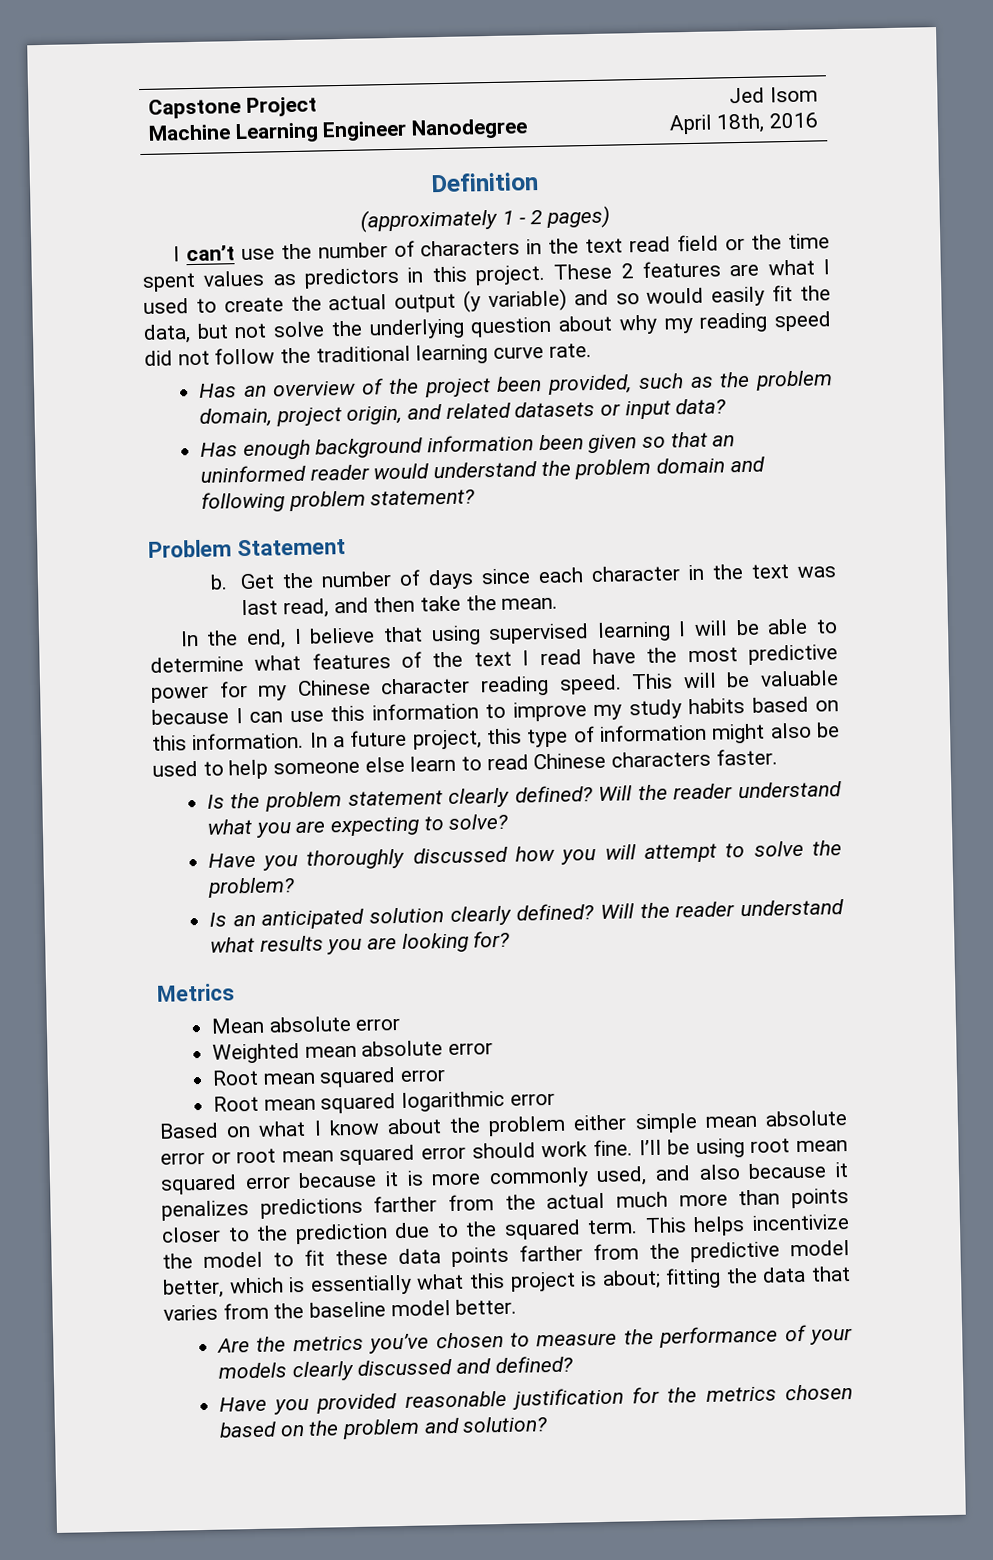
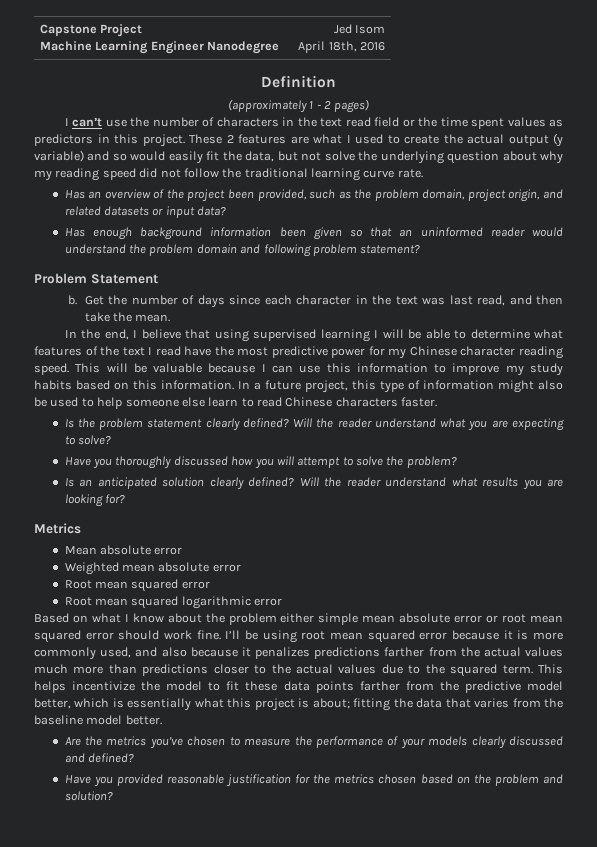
- I’ll be using root mean squared error because it is more commonly used, and also because it penalizes predictions farther from the actual much more than points closer to the prediction due to the squared term.
+ I’ll be using root mean squared error because it is more commonly used, and also because it penalizes predictions farther from the actual values much more than predictions closer to the actual values due to the squared term.

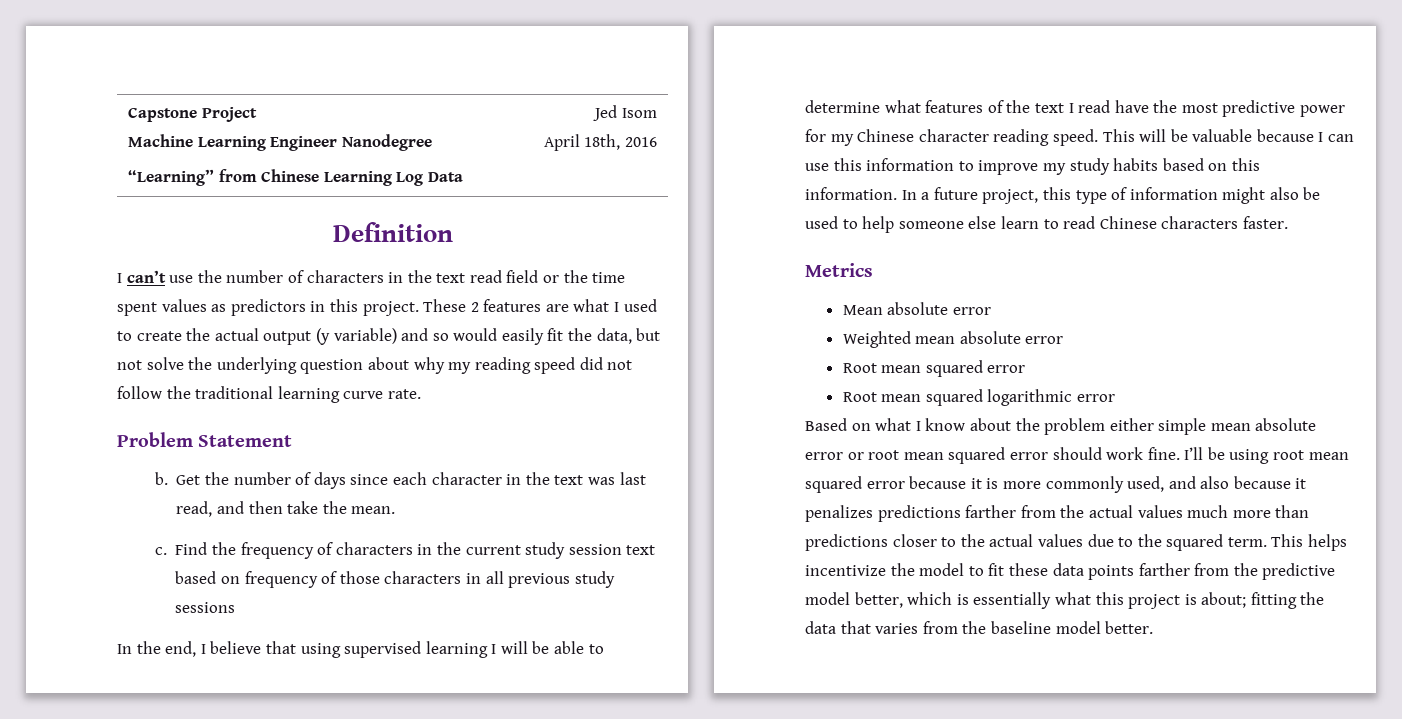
  Capstone Project
- Machine Learning Engineer Nanodegree | Jed Isom
+ Machine Learning Engineer Nanodegree
+ “Learning” from Chinese Learning Log Data | Jed Isom
- (approximately 1 - 2 pages)
- Has an overview of the project been provided, such as the problem domain, project origin, and related datasets or input data?
- Has enough background information been given so that an uninformed reader would understand the problem domain and following problem statement?
+ c. Find the frequency of characters in the current study session text based on frequency of those characters in all previous study sessions
- Is the problem statement clearly defined? Will the reader understand what you are expecting to solve?
- Have you thoroughly discussed how you will attempt to solve the problem?
- Is an anticipated solution clearly defined? Will the reader understand what results you are looking for?
- Are the metrics you’ve chosen to measure the performance of your models clearly discussed and defined?
- Have you provided reasonable justification for the metrics chosen based on the problem and solution?

